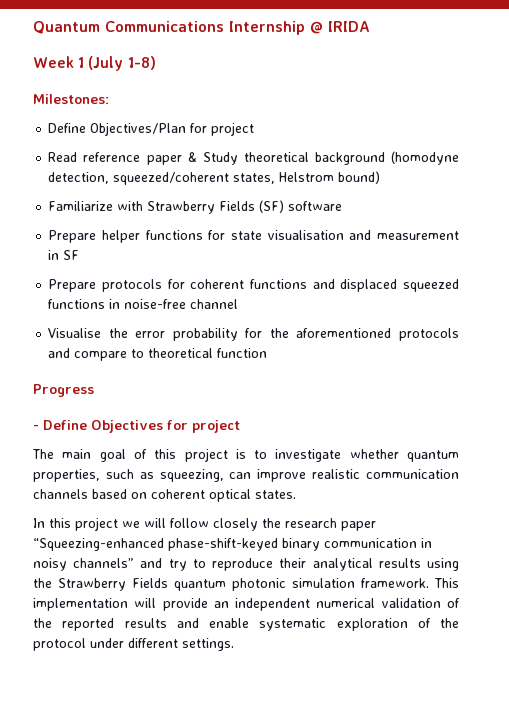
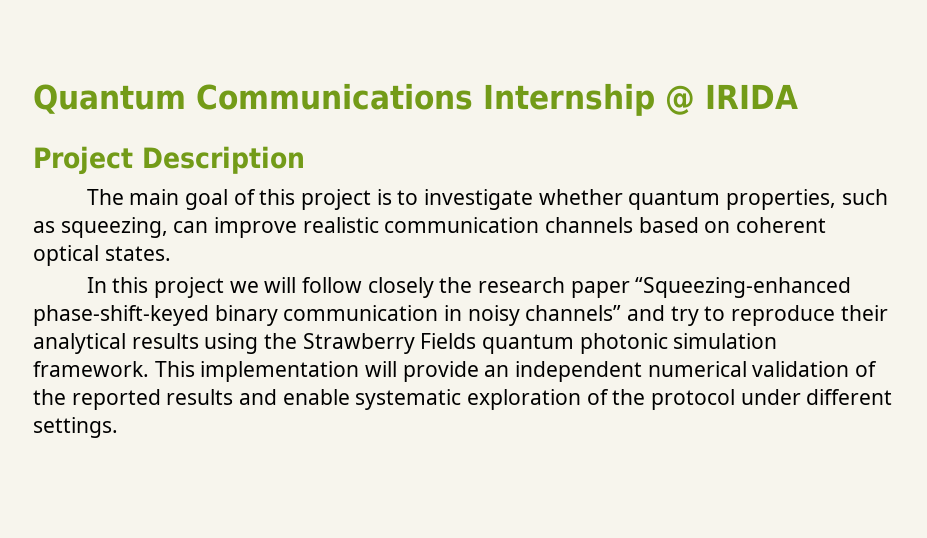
- Week 1 (July 1-8)
- Milestones:
- Define Objectives/Plan for project
- Read reference paper & Study theoretical background (homodyne detection, squeezed/coherent states, Helstrom bound)
- Familiarize with Strawberry Fields (SF) software
- Prepare helper functions for state visualisation and measurement in SF
- Prepare protocols for coherent functions and displaced squeezed functions in noise-free channel
- Visualise the error probability for the aforementioned protocols and compare to theoretical function
- Progress
- - Define Objectives for project
+ Project Description

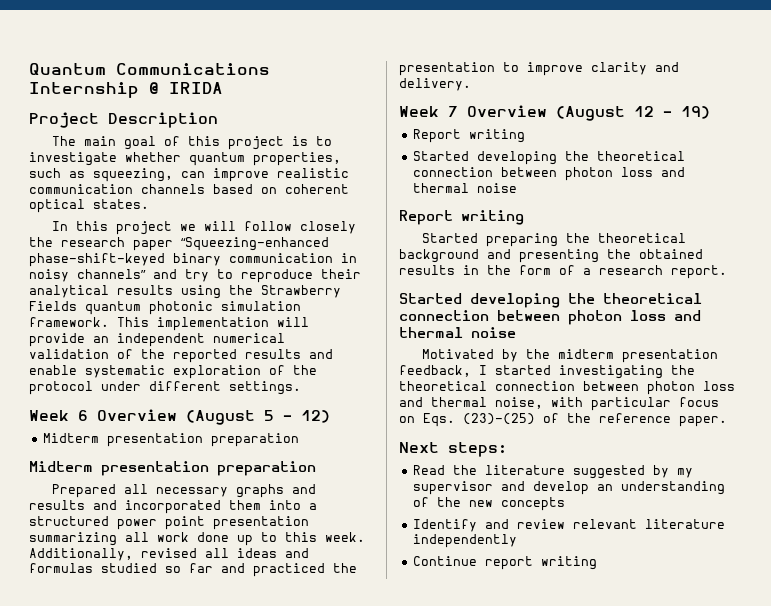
+ Week 6 Overview (August 5 - 12)
+ Midterm presentation preparation
+ Midterm presentation preparation
+ Prepared all necessary graphs and results and incorporated them into a structured power point presentation summarizing all work done up to this week. Additionally, revised all ideas and formulas studied so far and practiced the presentation to improve clarity and delivery.
+ Week 7 Overview (August 12 - 19)
+ Report writing
+ Started developing the theoretical connection between photon loss and thermal noise
+ Report writing
+ Started preparing the theoretical background and presenting the obtained results in the form of a research report.
+ Started developing the theoretical connection between photon loss and thermal noise
+ Motivated by the midterm presentation feedback, I started investigating the theoretical connection between photon loss and thermal noise, with particular focus on Eqs. (23)–(25) of the reference paper.
+ Next steps:
+ Read the literature suggested by my supervisor and develop an understanding of the new concepts
+ Identify and review relevant literature independently
+ Continue report writing

